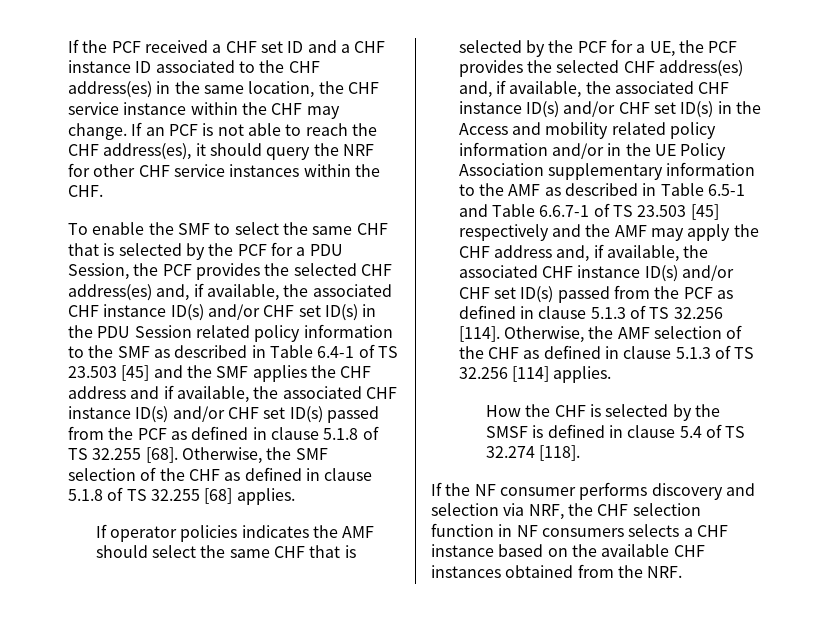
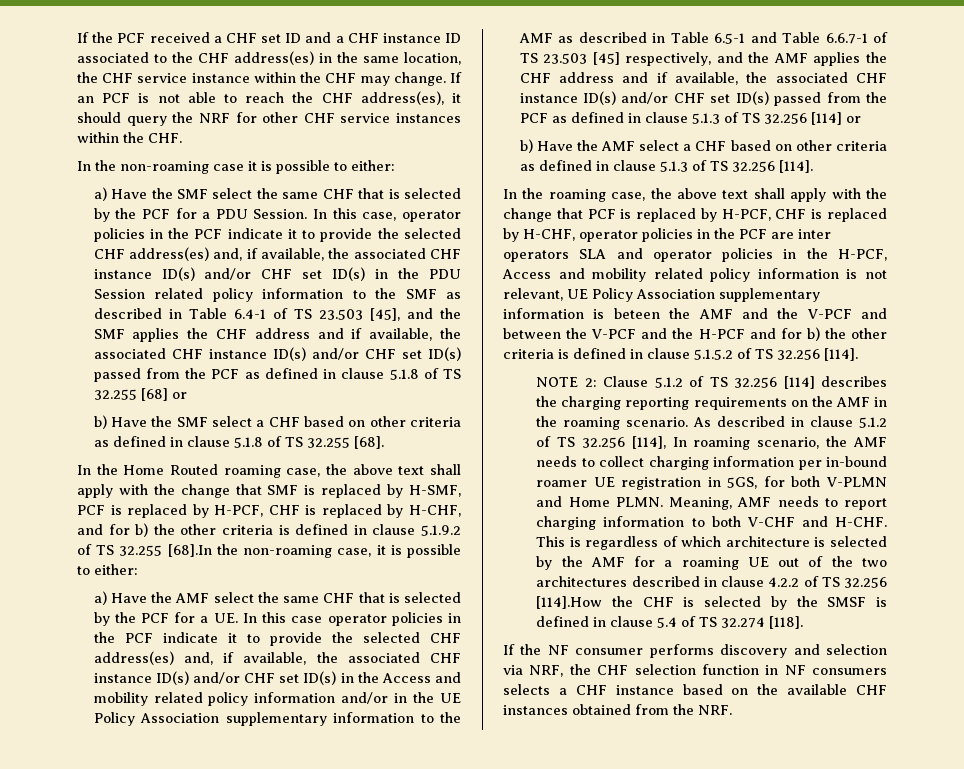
- To enable the SMF to select the same CHF that is selected by the PCF for a PDU Session, the PCF provides the selected CHF address(es) and, if available, the associated CHF instance ID(s) and/or CHF set ID(s) in the PDU Session related policy information to the SMF as described in Table 6.4-1 of TS 23.503 [45] and the SMF applies the CHF address and if available, the associated CHF instance ID(s) and/or CHF set ID(s) passed from the PCF as defined in clause 5.1.8 of TS 32.255 [68]. Otherwise, the SMF selection of the CHF as defined in clause 5.1.8 of TS 32.255 [68] applies.
- If operator policies indicates the AMF should select the same CHF that is selected by the PCF for a UE, the PCF provides the selected CHF address(es) and, if available, the associated CHF instance ID(s) and/or CHF set ID(s) in the Access and mobility related policy information and/or in the UE Policy Association supplementary information to the AMF as described in Table 6.5-1 and Table 6.6.7-1 of TS 23.503 [45] respectively and the AMF may apply the CHF address and, if available, the associated CHF instance ID(s) and/or CHF set ID(s) passed from the PCF as defined in clause 5.1.3 of TS 32.256 [114]. Otherwise, the AMF selection of the CHF as defined in clause 5.1.3 of TS 32.256 [114] applies.
- How the CHF is selected by the SMSF is defined in clause 5.4 of TS 32.274 [118].
+ In the non-roaming case it is possible to either:
+ a) Have the SMF select the same CHF that is selected by the PCF for a PDU Session. In this case, operator policies in the PCF indicate it to provide the selected CHF address(es) and, if available, the associated CHF instance ID(s) and/or CHF set ID(s) in the PDU Session related policy information to the SMF as described in Table 6.4-1 of TS 23.503 [45], and the SMF applies the CHF address and if available, the associated CHF instance ID(s) and/or CHF set ID(s) passed from the PCF as defined in clause 5.1.8 of TS 32.255 [68] or
+ b) Have the SMF select a CHF based on other criteria as defined in clause 5.1.8 of TS 32.255 [68].
+ In the Home Routed roaming case, the above text shall apply with the change that SMF is replaced by H-SMF, PCF is replaced by H-PCF, CHF is replaced by H-CHF, and for b) the other criteria is defined in clause 5.1.9.2 of TS 32.255 [68].In the non-roaming case, it is possible to either:
+ a) Have the AMF select the same CHF that is selected by the PCF for a UE. In this case operator policies in the PCF indicate it to provide the selected CHF address(es) and, if available, the associated CHF instance ID(s) and/or CHF set ID(s) in the Access and mobility related policy information and/or in the UE Policy Association supplementary information to the AMF as described in Table 6.5-1 and Table 6.6.7-1 of TS 23.503 [45] respectively, and the AMF applies the CHF address and if available, the associated CHF instance ID(s) and/or CHF set ID(s) passed from the PCF as defined in clause 5.1.3 of TS 32.256 [114] or
+ b) Have the AMF select a CHF based on other criteria as defined in clause 5.1.3 of TS 32.256 [114].
+ In the roaming case, the above text shall apply with the change that PCF is replaced by H-PCF, CHF is replaced by H-CHF, operator policies in the PCF are inter operators SLA and operator policies in the H-PCF, Access and mobility related policy information is not relevant, UE Policy Association supplementary information is beteen the AMF and the V-PCF and between the V-PCF and the H-PCF and for b) the other criteria is defined in clause 5.1.5.2 of TS 32.256 [114].
+ NOTE 2: Clause 5.1.2 of TS 32.256 [114] describes the charging reporting requirements on the AMF in the roaming scenario. As described in clause 5.1.2 of TS 32.256 [114], In roaming scenario, the AMF needs to collect charging information per in-bound roamer UE registration in 5GS, for both V-PLMN and Home PLMN. Meaning, AMF needs to report charging information to both V-CHF and H-CHF. This is regardless of which architecture is selected by the AMF for a roaming UE out of the two architectures described in clause 4.2.2 of TS 32.256 [114].How the CHF is selected by the SMSF is defined in clause 5.4 of TS 32.274 [118].

